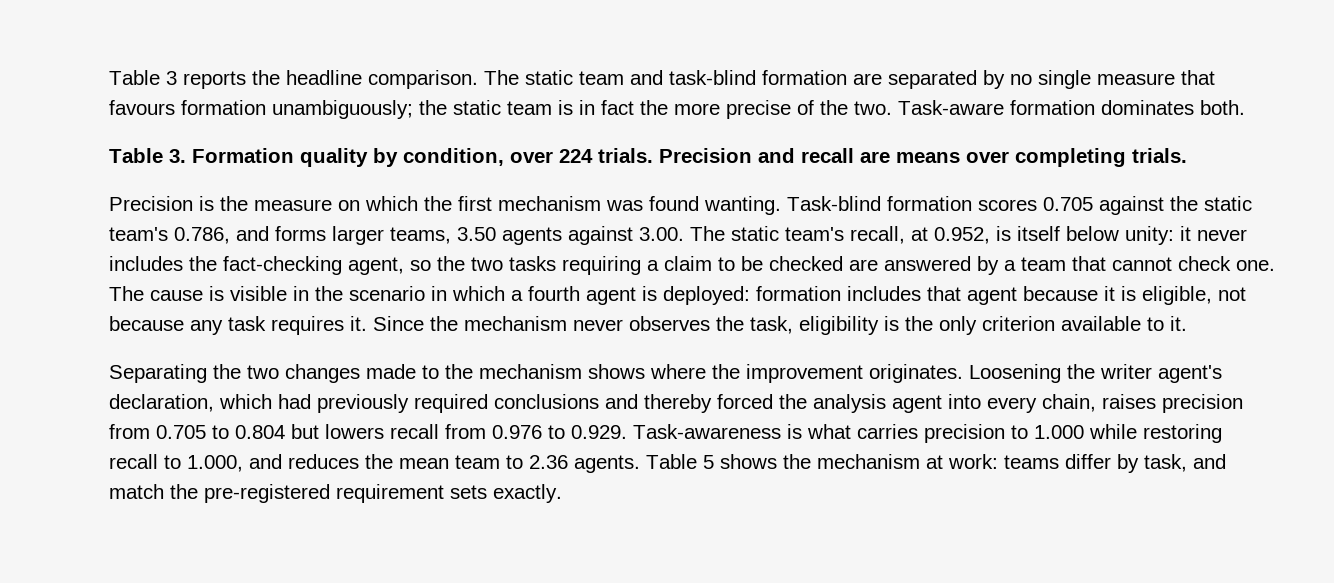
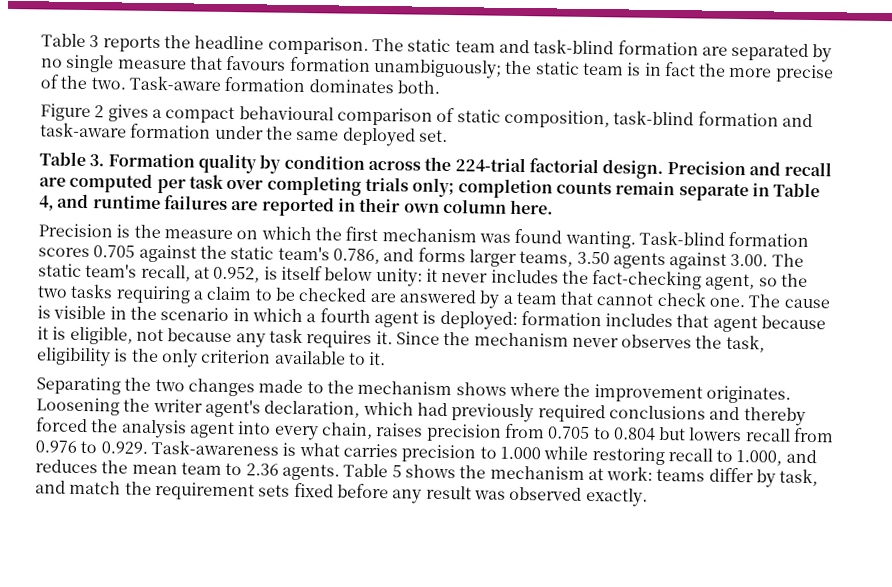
+ Figure 2 gives a compact behavioural comparison of static composition, task-blind formation and task-aware formation under the same deployed set.
- Table 3. Formation quality by condition, over 224 trials. Precision and recall are means over completing trials.
+ Table 3. Formation quality by condition across the 224-trial factorial design. Precision and recall are computed per task over completing trials only; completion counts remain separate in Table 4, and runtime failures are reported in their own column here.
- Table 5 shows the mechanism at work: teams differ by task, and match the pre-registered requirement sets exactly.
+ Table 5 shows the mechanism at work: teams differ by task, and match the requirement sets fixed before any result was observed exactly.

